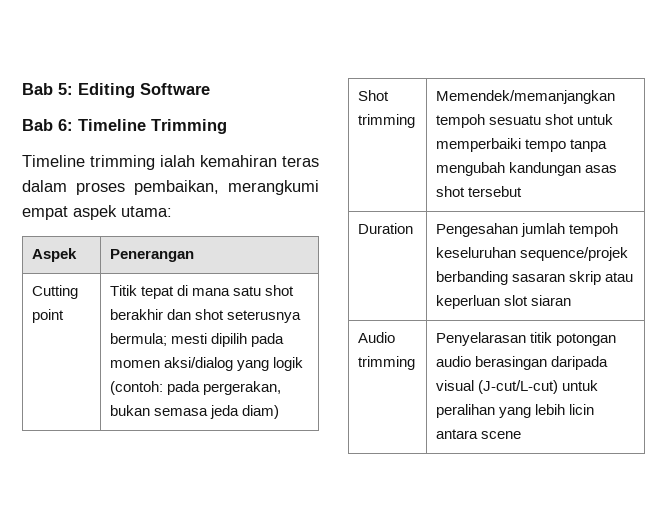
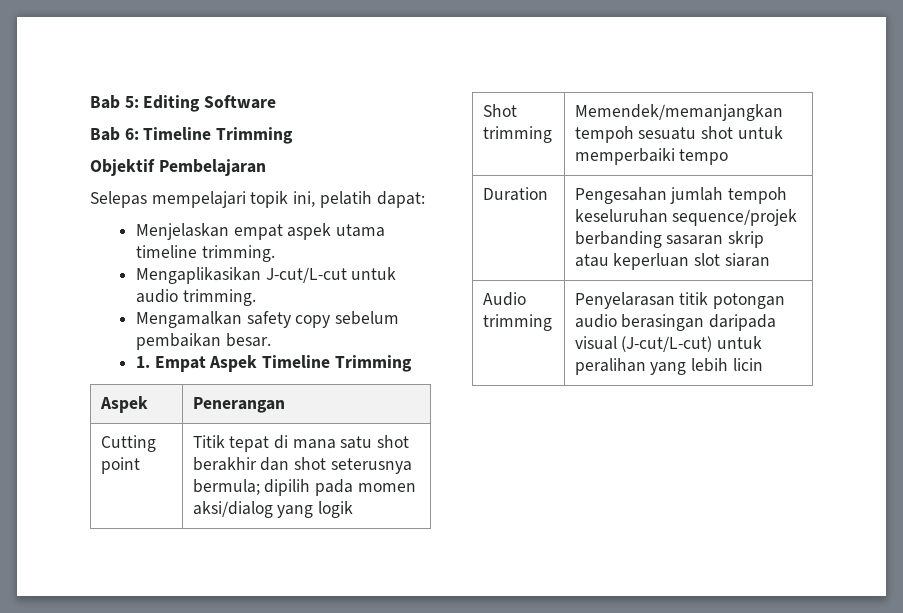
- Timeline trimming ialah kemahiran teras dalam proses pembaikan, merangkumi empat aspek utama:
+ Objektif Pembelajaran
+ Selepas mempelajari topik ini, pelatih dapat:
+ Menjelaskan empat aspek utama timeline trimming.
+ Mengaplikasikan J-cut/L-cut untuk audio trimming.
+ Mengamalkan safety copy sebelum pembaikan besar.
+ 1. Empat Aspek Timeline Trimming
- Cutting point | Titik tepat di mana satu shot berakhir dan shot seterusnya bermula; mesti dipilih pada momen aksi/dialog yang logik (contoh: pada pergerakan, bukan semasa jeda diam)
+ Cutting point | Titik tepat di mana satu shot berakhir dan shot seterusnya bermula; dipilih pada momen aksi/dialog yang logik
- Shot trimming | Memendek/memanjangkan tempoh sesuatu shot untuk memperbaiki tempo tanpa mengubah kandungan asas shot tersebut
+ Shot trimming | Memendek/memanjangkan tempoh sesuatu shot untuk memperbaiki tempo
- Audio trimming | Penyelarasan titik potongan audio berasingan daripada visual (J-cut/L-cut) untuk peralihan yang lebih licin antara scene
+ Audio trimming | Penyelarasan titik potongan audio berasingan daripada visual (J-cut/L-cut) untuk peralihan yang lebih licin

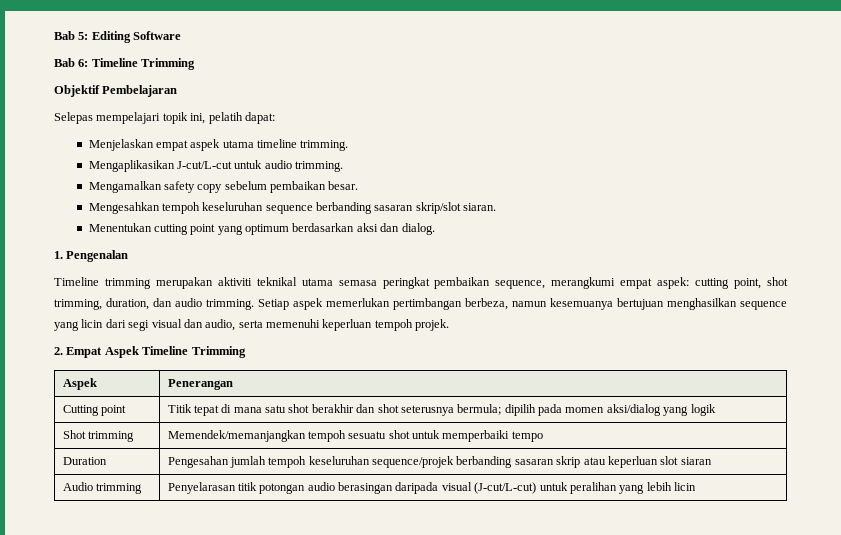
- 1. Empat Aspek Timeline Trimming
+ Mengesahkan tempoh keseluruhan sequence berbanding sasaran skrip/slot siaran.
+ Menentukan cutting point yang optimum berdasarkan aksi dan dialog.
+ 1. Pengenalan
+ Timeline trimming merupakan aktiviti teknikal utama semasa peringkat pembaikan sequence, merangkumi empat aspek: cutting point, shot trimming, duration, dan audio trimming. Setiap aspek memerlukan pertimbangan berbeza, namun kesemuanya bertujuan menghasilkan sequence yang licin dari segi visual dan audio, serta memenuhi keperluan tempoh projek.
+ 2. Empat Aspek Timeline Trimming

